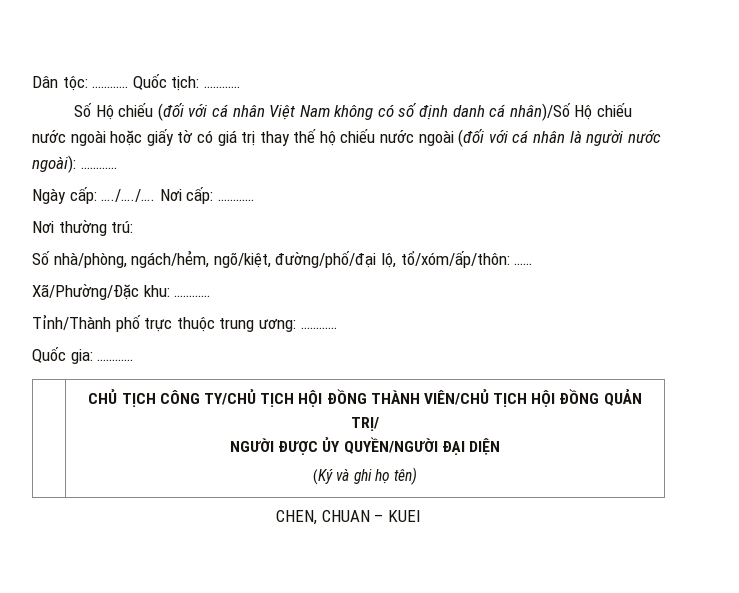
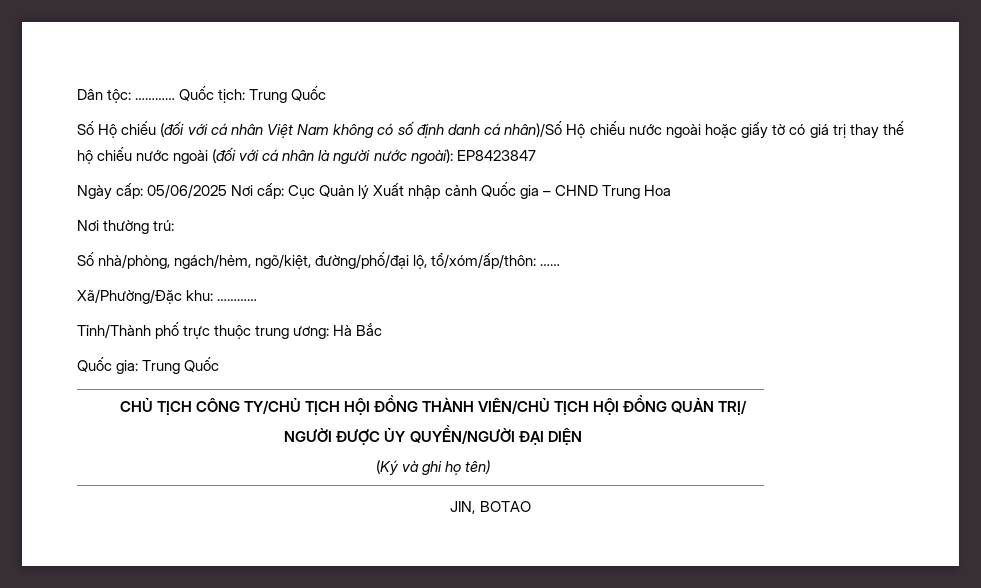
- Quốc tịch: …………
+ Quốc tịch: Trung Quốc
- Số Hộ chiếu (đối với cá nhân Việt Nam không có số định danh cá nhân)/Số Hộ chiếu nước ngoài hoặc giấy tờ có giá trị thay thế hộ chiếu nước ngoài (đối với cá nhân là người nước ngoài): …………
+ Số Hộ chiếu (đối với cá nhân Việt Nam không có số định danh cá nhân)/Số Hộ chiếu nước ngoài hoặc giấy tờ có giá trị thay thế hộ chiếu nước ngoài (đối với cá nhân là người nước ngoài): EP8423847
- Ngày cấp: …./…./…. Nơi cấp: …………
+ Ngày cấp: 05/06/2025 Nơi cấp: Cục Quản lý Xuất nhập cảnh Quốc gia – CHND Trung Hoa
- Tỉnh/Thành phố trực thuộc trung ương: …………
+ Tỉnh/Thành phố trực thuộc trung ương: Hà Bắc
- Quốc gia: …………
+ Quốc gia: Trung Quốc
- CHEN, CHUAN – KUEI
+ JIN, BOTAO

